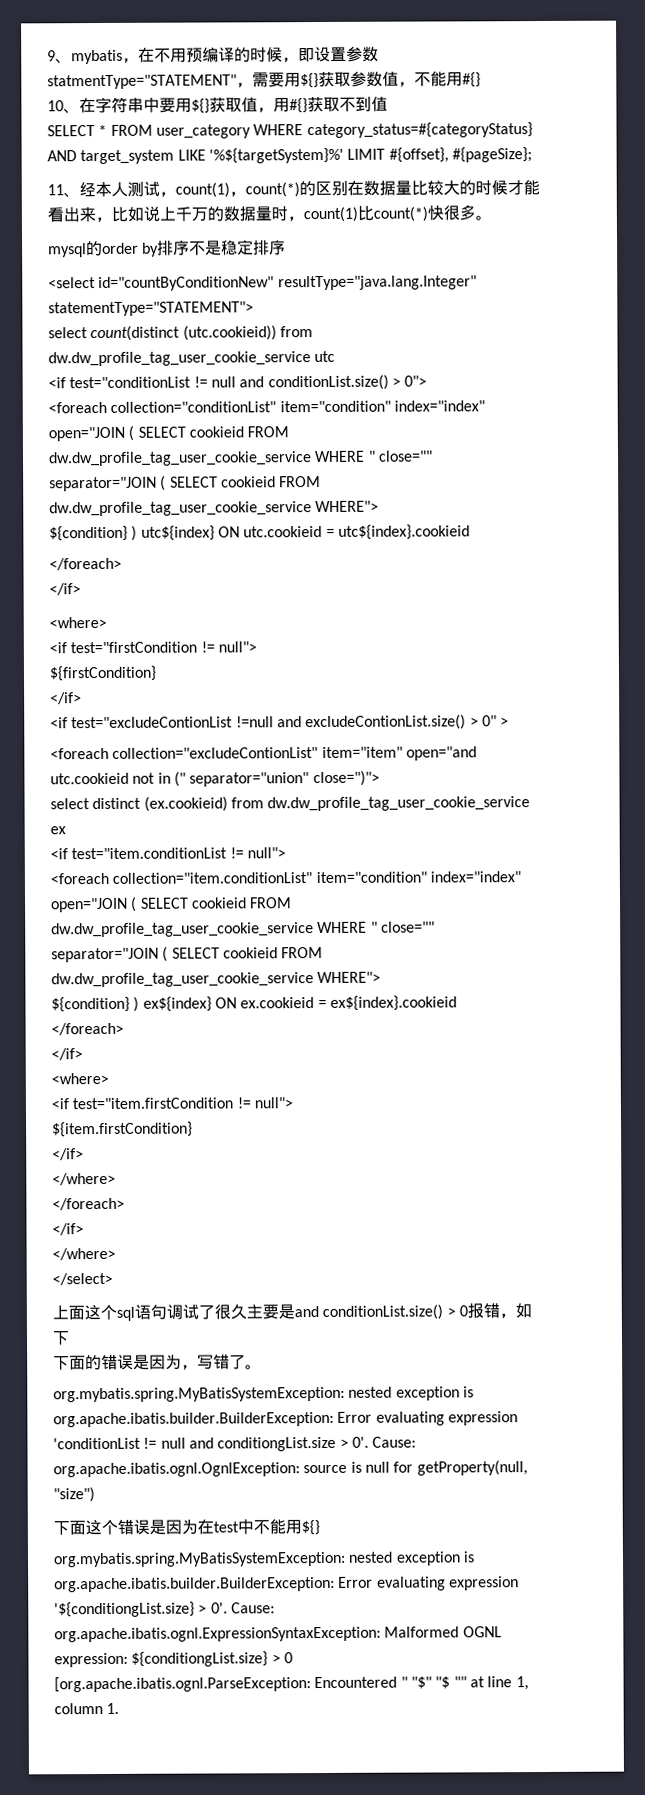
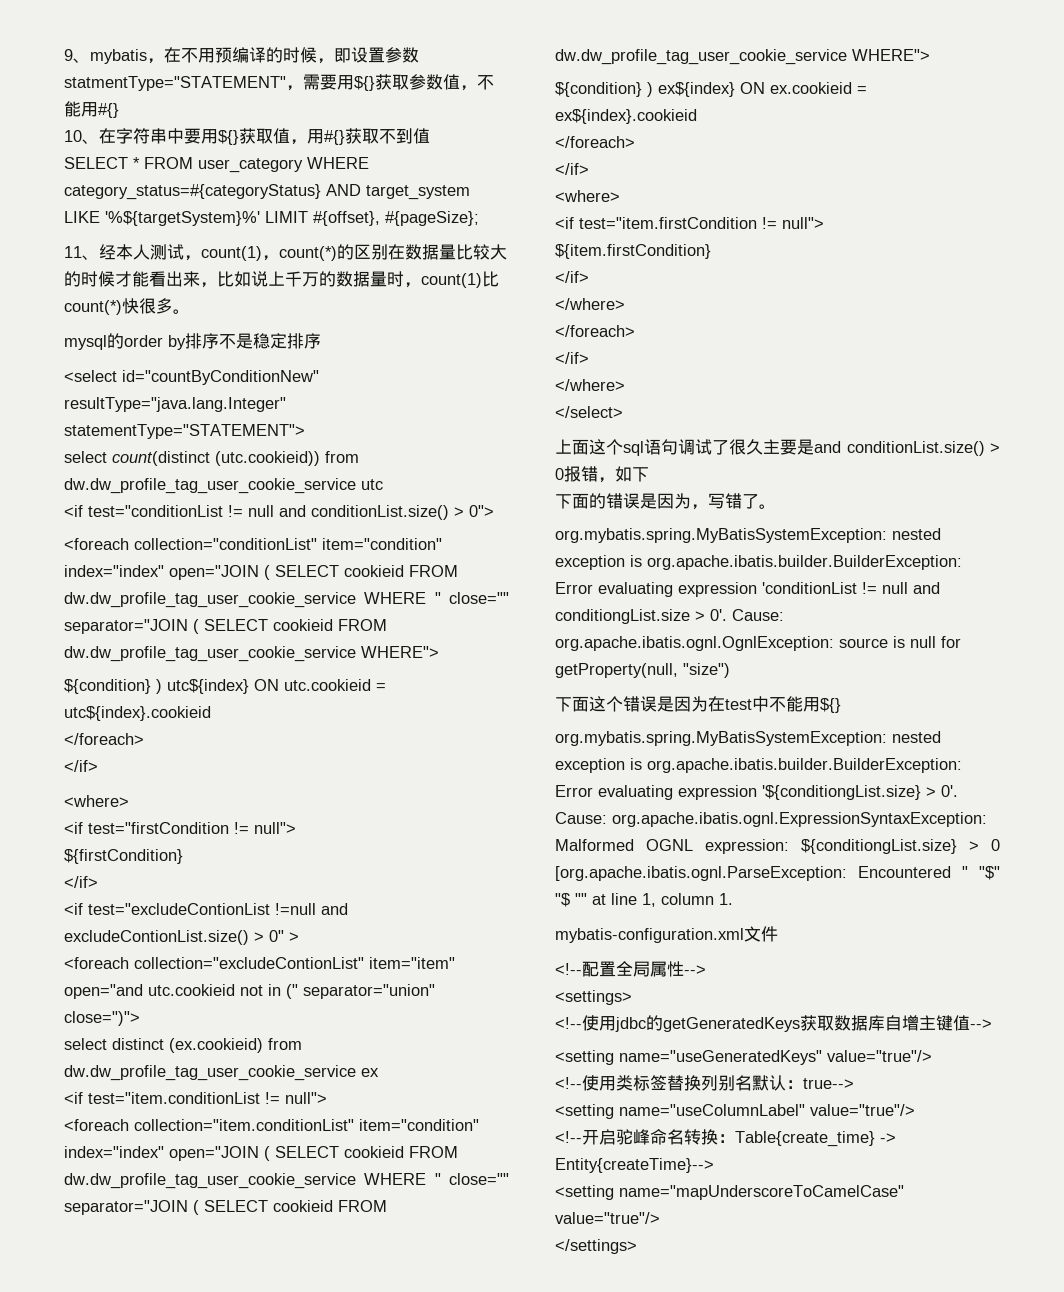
+ mybatis-configuration.xml文件
+ <!--配置全局属性-->
+ <settings>
+ <!--使用jdbc的getGeneratedKeys获取数据库自增主键值-->
+ <setting name="useGeneratedKeys" value="true"/>
+ <!--使用类标签替换列别名默认：true-->
+ <setting name="useColumnLabel" value="true"/>
+ <!--开启驼峰命名转换：Table{create_time} -> Entity{createTime}-->
+ <setting name="mapUnderscoreToCamelCase" value="true"/>
+ </settings>

